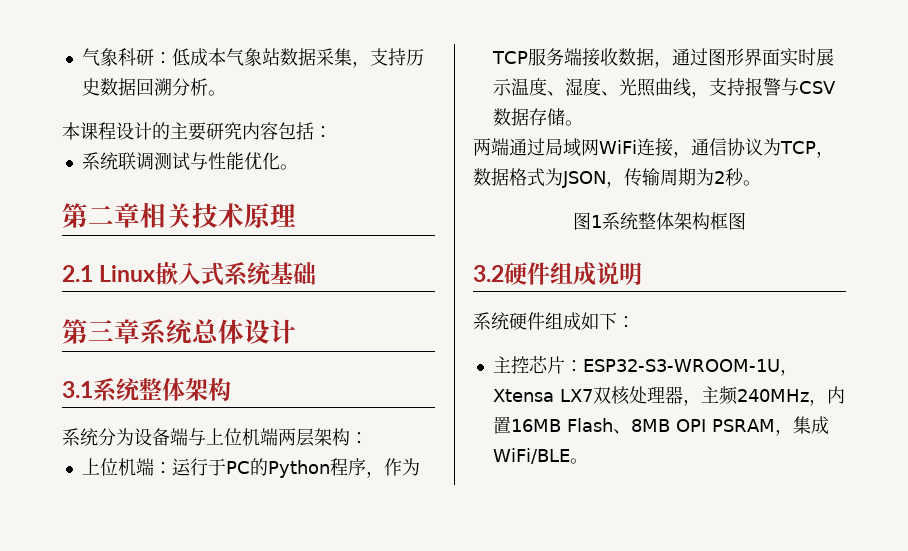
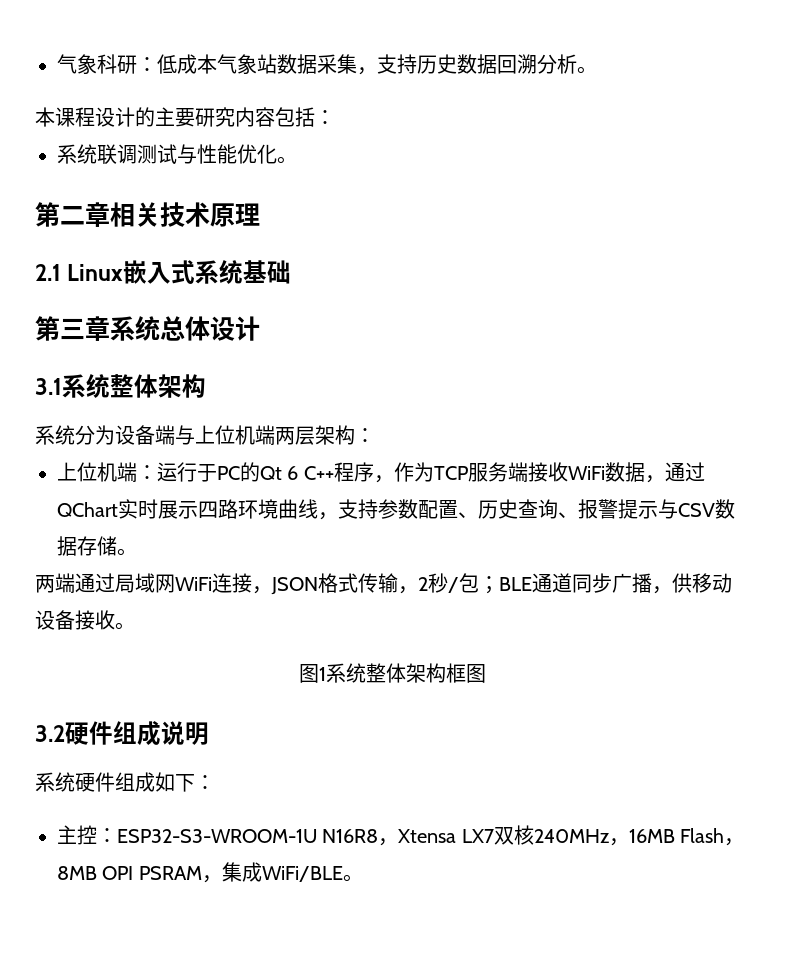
- 上位机端：运行于PC的Python程序，作为TCP服务端接收数据，通过图形界面实时展示温度、湿度、光照曲线，支持报警与CSV数据存储。
+ 上位机端：运行于PC的Qt 6 C++程序，作为TCP服务端接收WiFi数据，通过QChart实时展示四路环境曲线，支持参数配置、历史查询、报警提示与CSV数据存储。
- 两端通过局域网WiFi连接，通信协议为TCP，数据格式为JSON，传输周期为2秒。
+ 两端通过局域网WiFi连接，JSON格式传输，2秒/包；BLE通道同步广播，供移动设备接收。
- 主控芯片：ESP32-S3-WROOM-1U，Xtensa LX7双核处理器，主频240MHz，内置16MB Flash、8MB OPI PSRAM，集成WiFi/BLE。
+ 主控：ESP32-S3-WROOM-1U N16R8，Xtensa LX7双核240MHz，16MB Flash，8MB OPI PSRAM，集成WiFi/BLE。

